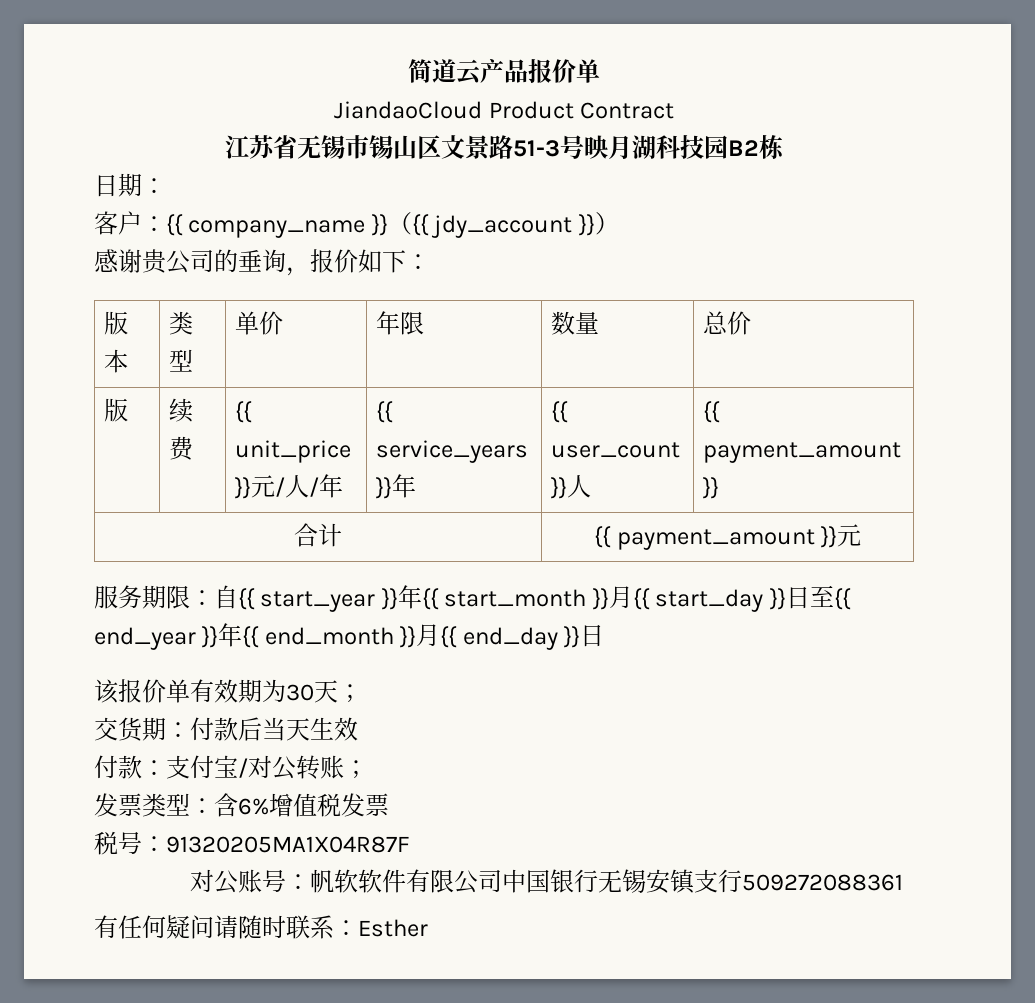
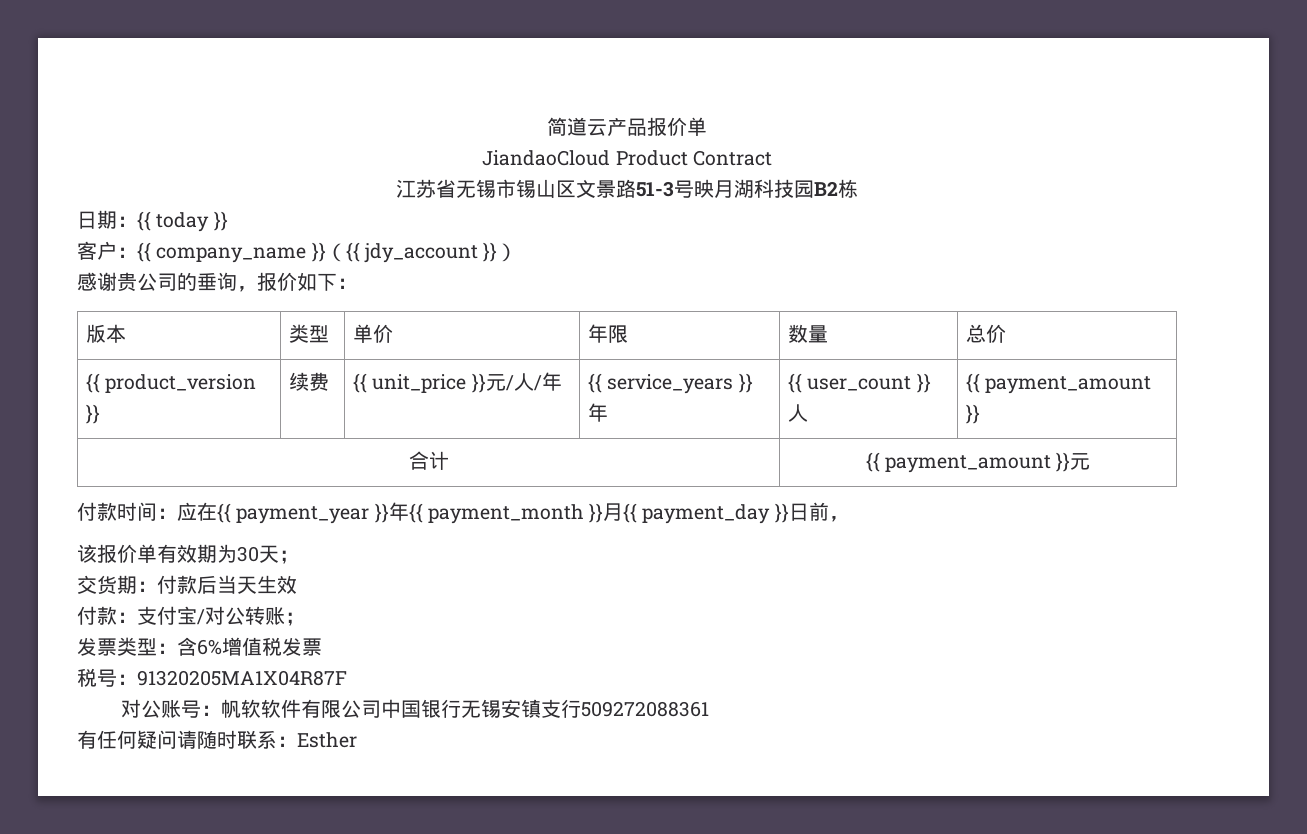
- 日期：
+ 日期：{{ today }}
- 版 | 续费 | {{ unit_price }}元/人/年 | {{ service_years }}年 | {{ user_count }}人 | {{ payment_amount }}
+ {{ product_version }} | 续费 | {{ unit_price }}元/人/年 | {{ service_years }}年 | {{ user_count }}人 | {{ payment_amount }}
- 服务期限：自{{ start_year }}年{{ start_month }}月{{ start_day }}日至{{ end_year }}年{{ end_month }}月{{ end_day }}日
+ 付款时间：应在{{ payment_year }}年{{ payment_month }}月{{ payment_day }}日前，

